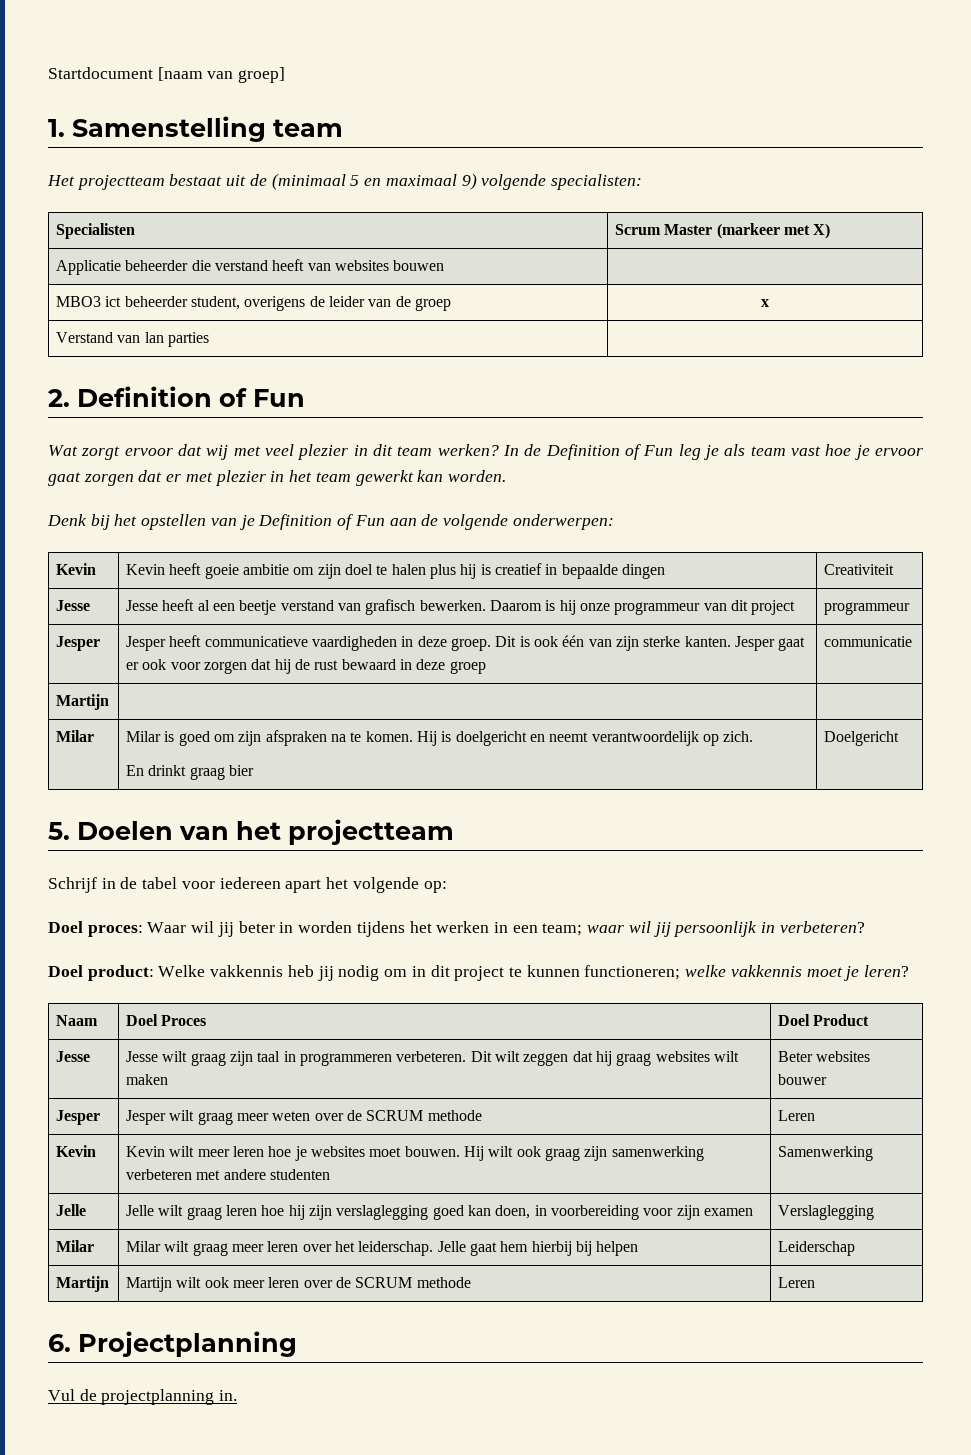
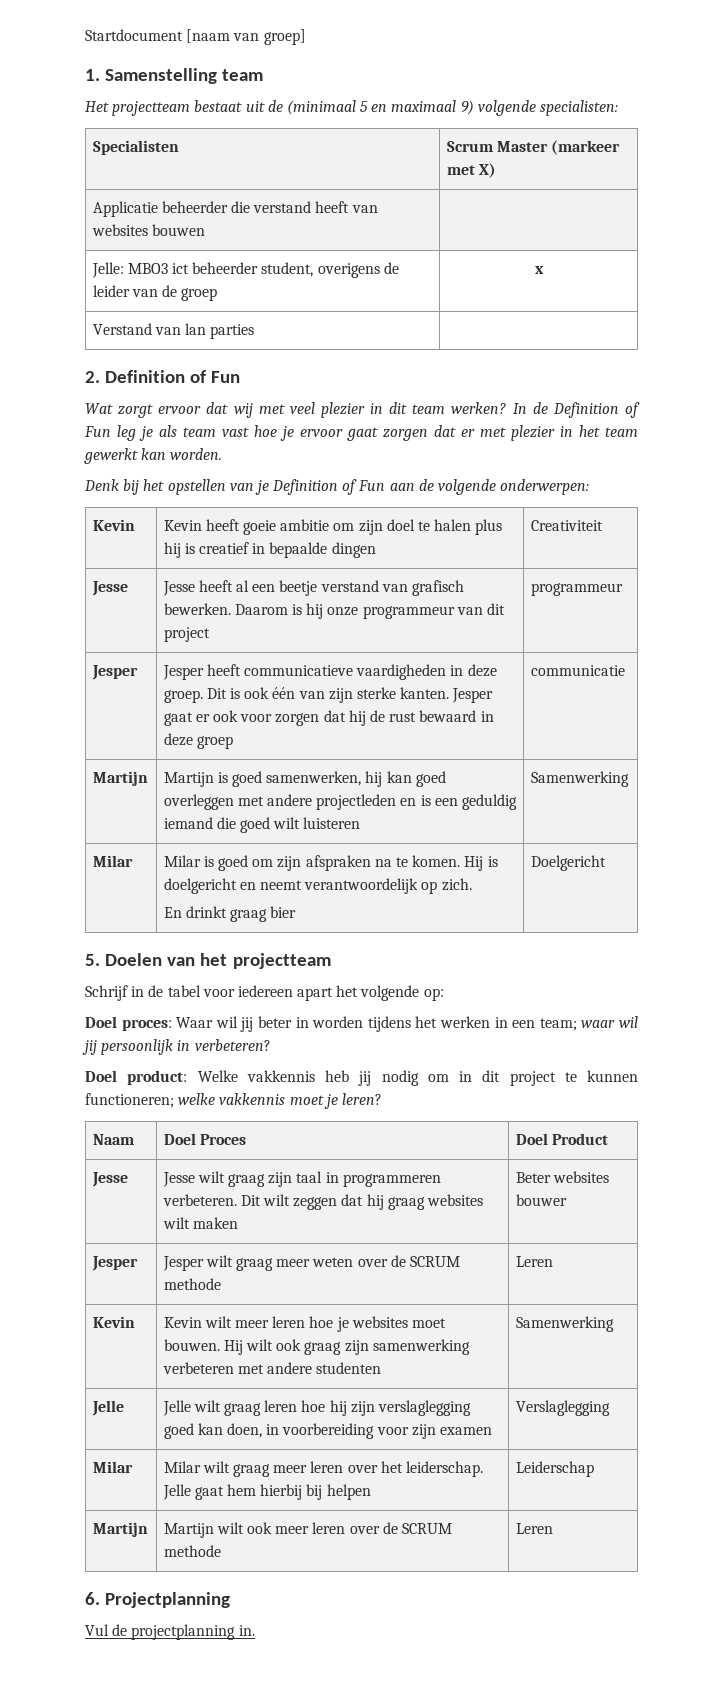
- MBO3 ict beheerder student, overigens de leider van de groep | x
+ Jelle: MBO3 ict beheerder student, overigens de leider van de groep | x
- Martijn | |
+ Martijn | Martijn is goed samenwerken, hij kan goed overleggen met andere projectleden en is een geduldig iemand die goed wilt luisteren | Samenwerking

